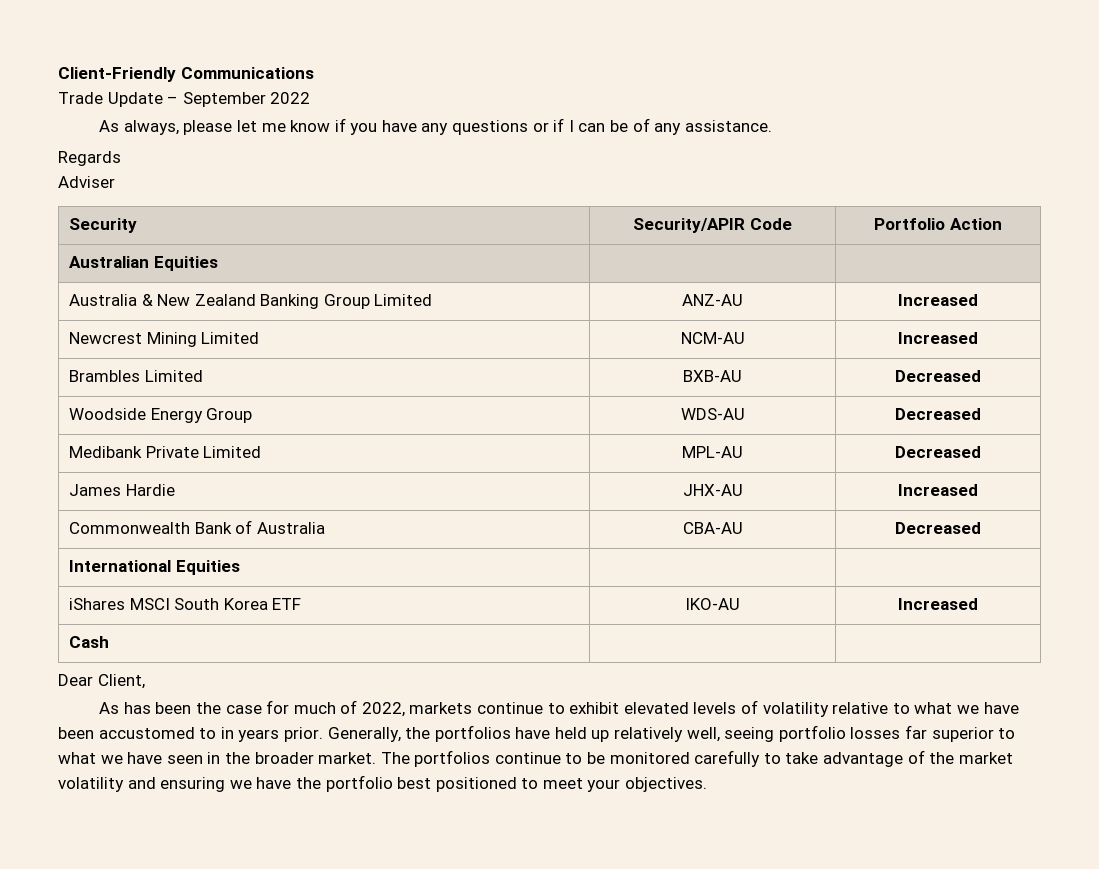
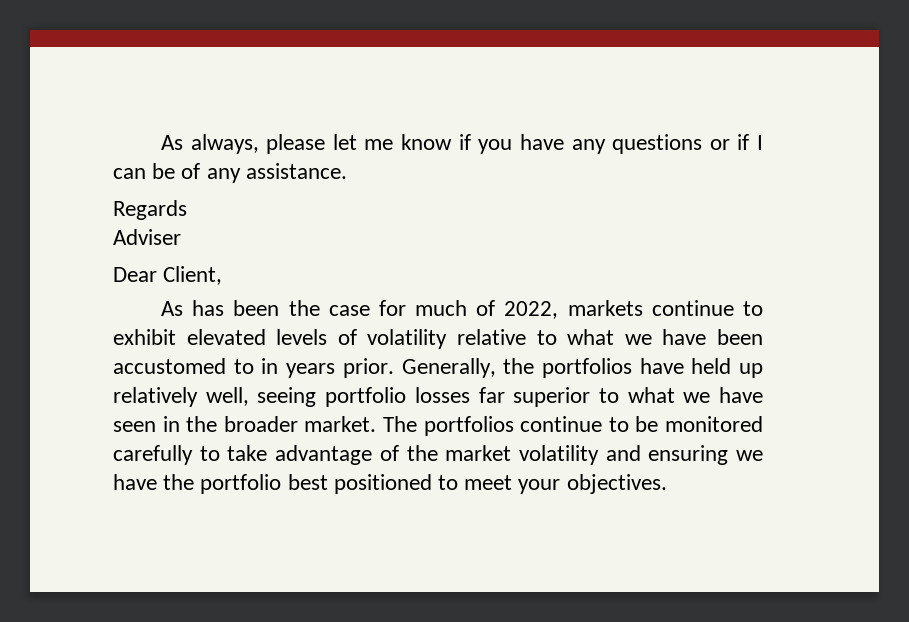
- Client-Friendly Communications
- Trade Update – September 2022
- Security | Security/APIR Code | Portfolio Action
- Australian Equities | |
- Australia & New Zealand Banking Group Limited | ANZ-AU | Increased
- Newcrest Mining Limited | NCM-AU | Increased
- Brambles Limited | BXB-AU | Decreased
- Woodside Energy Group | WDS-AU | Decreased
- Medibank Private Limited | MPL-AU | Decreased
- James Hardie | JHX-AU | Increased
- Commonwealth Bank of Australia | CBA-AU | Decreased
- International Equities | |
- iShares MSCI South Korea ETF | IKO-AU | Increased
- Cash | |

